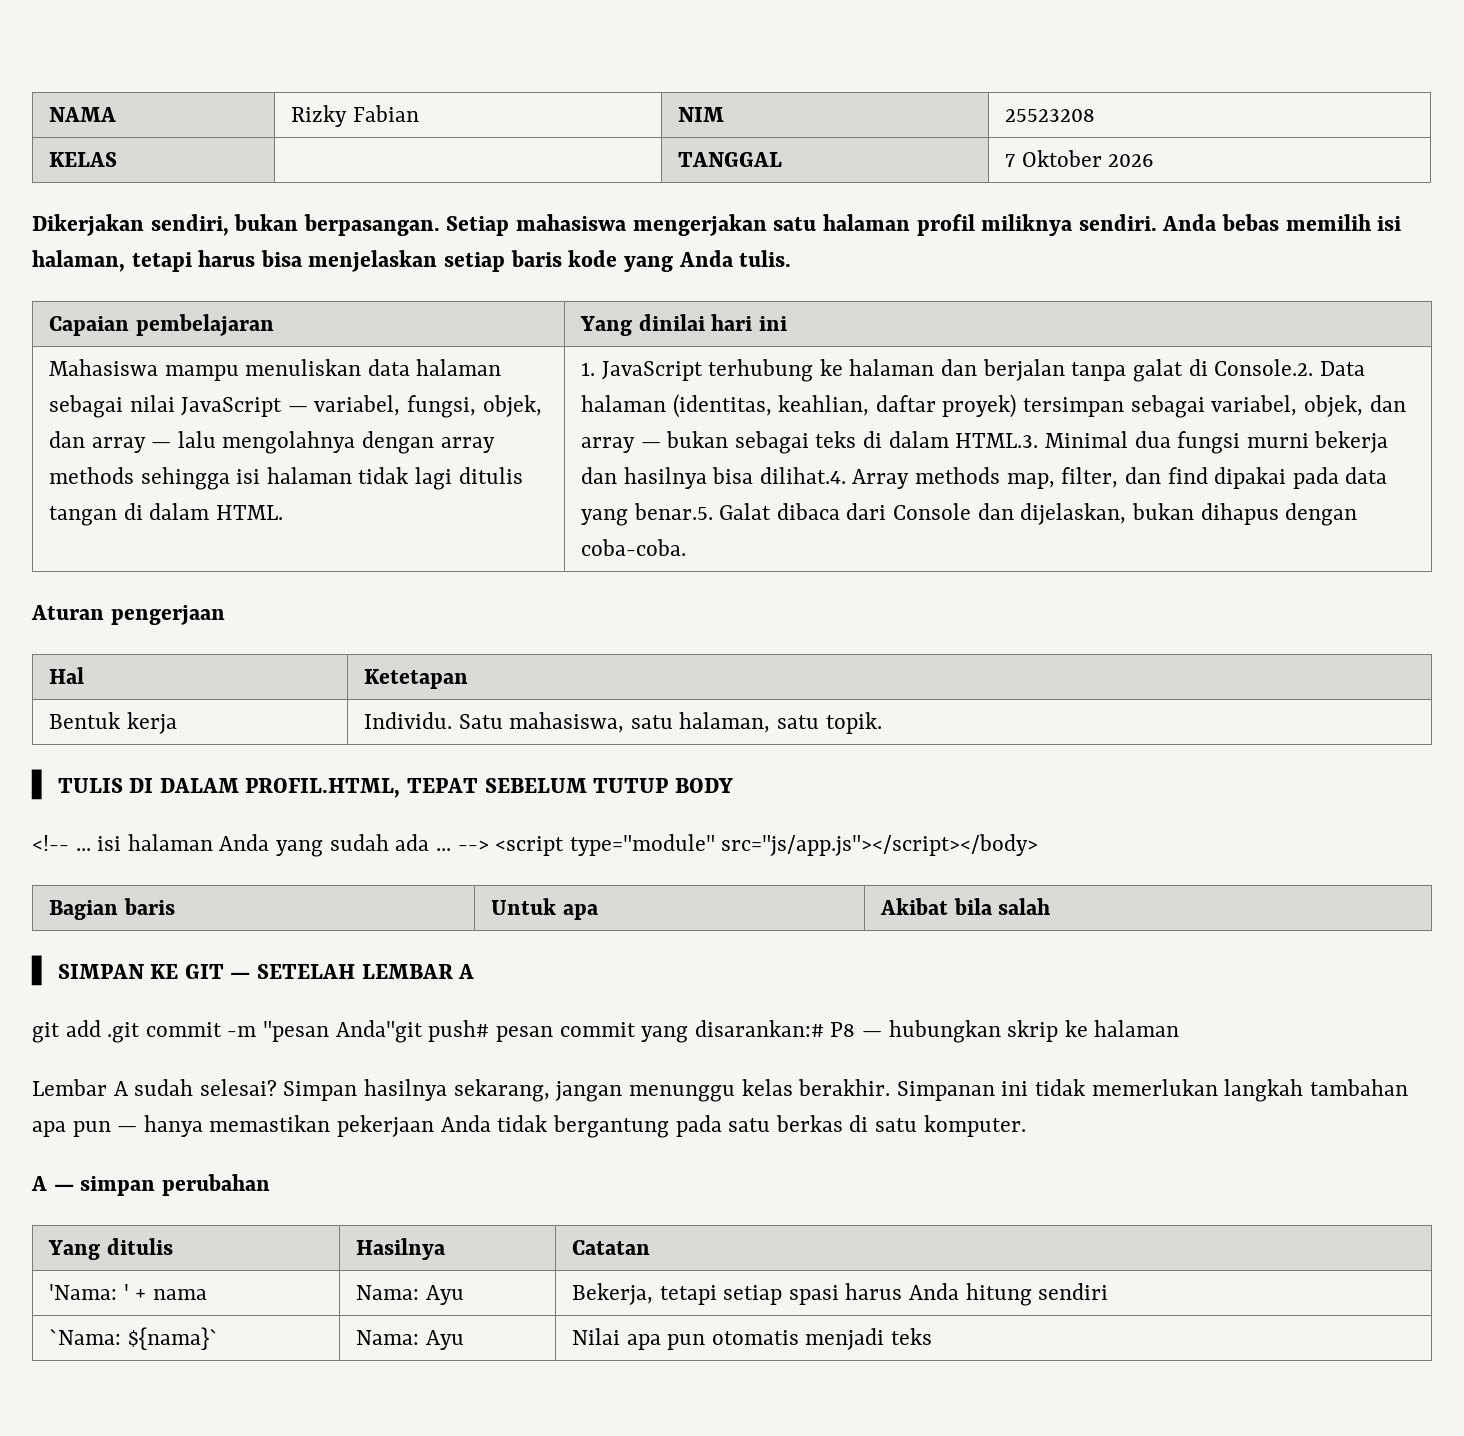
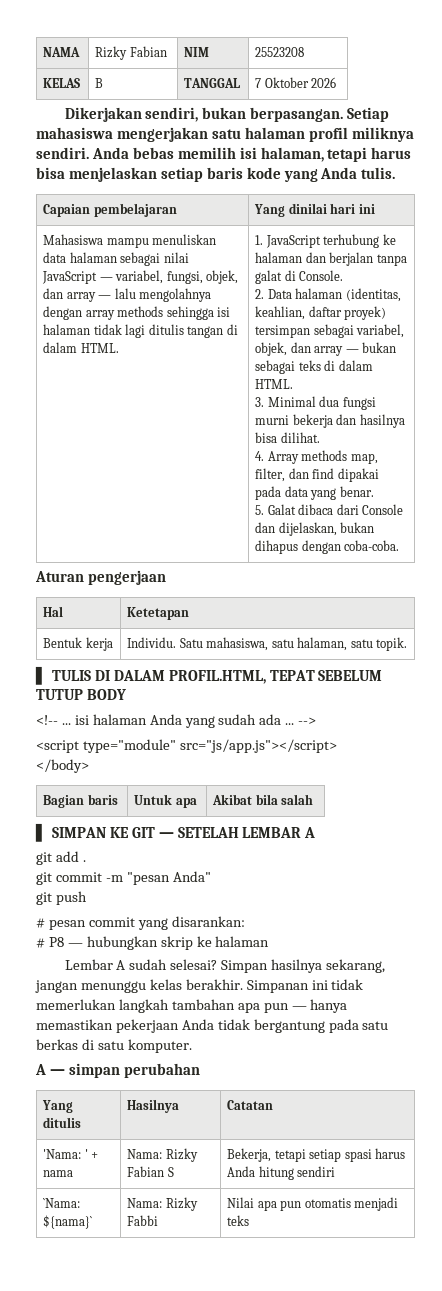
- KELAS | | TANGGAL | 7 Oktober 2026
+ KELAS | B | TANGGAL | 7 Oktober 2026
- 1. JavaScript terhubung ke halaman dan berjalan tanpa galat di Console.2. Data halaman (identitas, keahlian, daftar proyek) tersimpan sebagai variabel, objek, dan array — bukan sebagai teks di dalam HTML.3. Minimal dua fungsi murni bekerja dan hasilnya bisa dilihat.4. Array methods map, filter, dan find dipakai pada data yang benar.5. Galat dibaca dari Console dan dijelaskan, bukan dihapus dengan coba-coba.
+ 1. JavaScript terhubung ke halaman dan berjalan tanpa galat di Console.
+ 2. Data halaman (identitas, keahlian, daftar proyek) tersimpan sebagai variabel, objek, dan array — bukan sebagai teks di dalam HTML.
+ 3. Minimal dua fungsi murni bekerja dan hasilnya bisa dilihat.
+ 4. Array methods map, filter, dan find dipakai pada data yang benar.
+ 5. Galat dibaca dari Console dan dijelaskan, bukan dihapus dengan coba-coba.
- --> <script type="module" src="js/app.js"></script></body>
+ -->
+ <script type="module" src="js/app.js"></script>
+ </body>
- git add .git commit -m "pesan Anda"git push# pesan commit yang disarankan:# P8 — hubungkan skrip ke halaman
+ git add .
+ git commit -m "pesan Anda"
+ git push
+ # pesan commit yang disarankan:
+ # P8 — hubungkan skrip ke halaman
- 'Nama: ' + nama | Nama: Ayu | Bekerja, tetapi setiap spasi harus Anda hitung sendiri
+ 'Nama: ' + nama | Nama: Rizky Fabian S | Bekerja, tetapi setiap spasi harus Anda hitung sendiri
- `Nama: ${nama}` | Nama: Ayu | Nilai apa pun otomatis menjadi teks
+ `Nama: ${nama}` | Nama: Rizky Fabbi | Nilai apa pun otomatis menjadi teks

